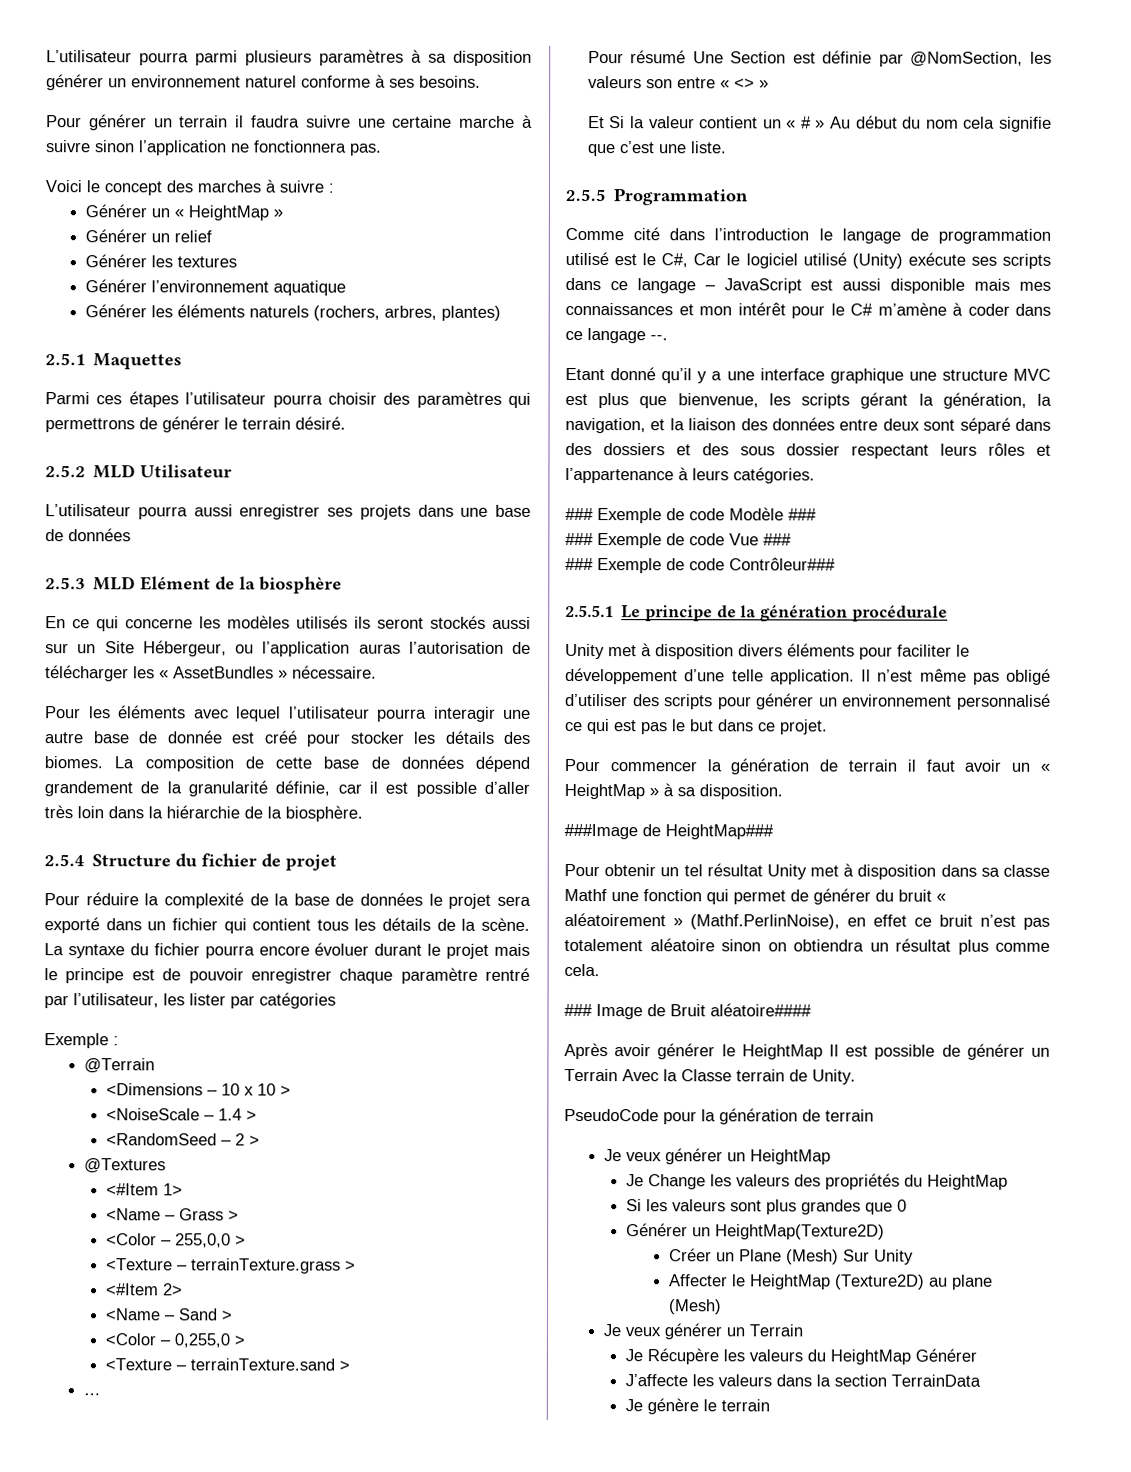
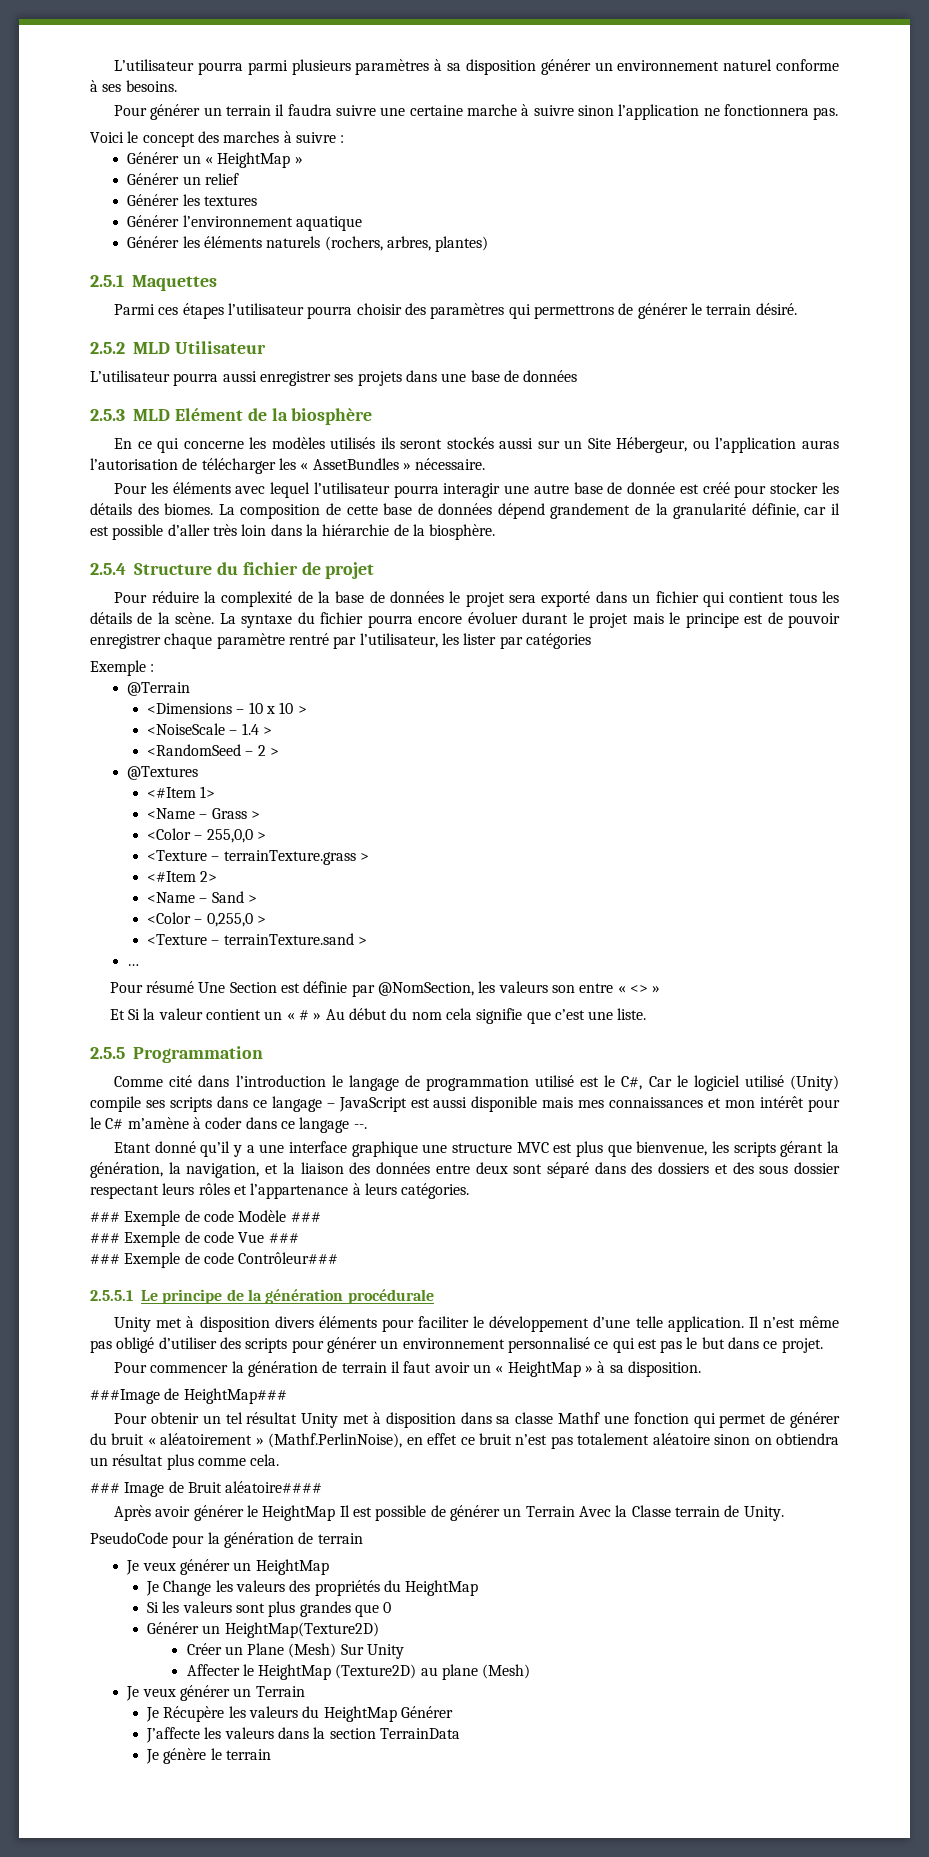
- Comme cité dans l’introduction le langage de programmation utilisé est le C#, Car le logiciel utilisé (Unity) exécute ses scripts dans ce langage – JavaScript est aussi disponible mais mes connaissances et mon intérêt pour le C# m’amène à coder dans ce langage --.
+ Comme cité dans l’introduction le langage de programmation utilisé est le C#, Car le logiciel utilisé (Unity) compile ses scripts dans ce langage – JavaScript est aussi disponible mais mes connaissances et mon intérêt pour le C# m’amène à coder dans ce langage --.

